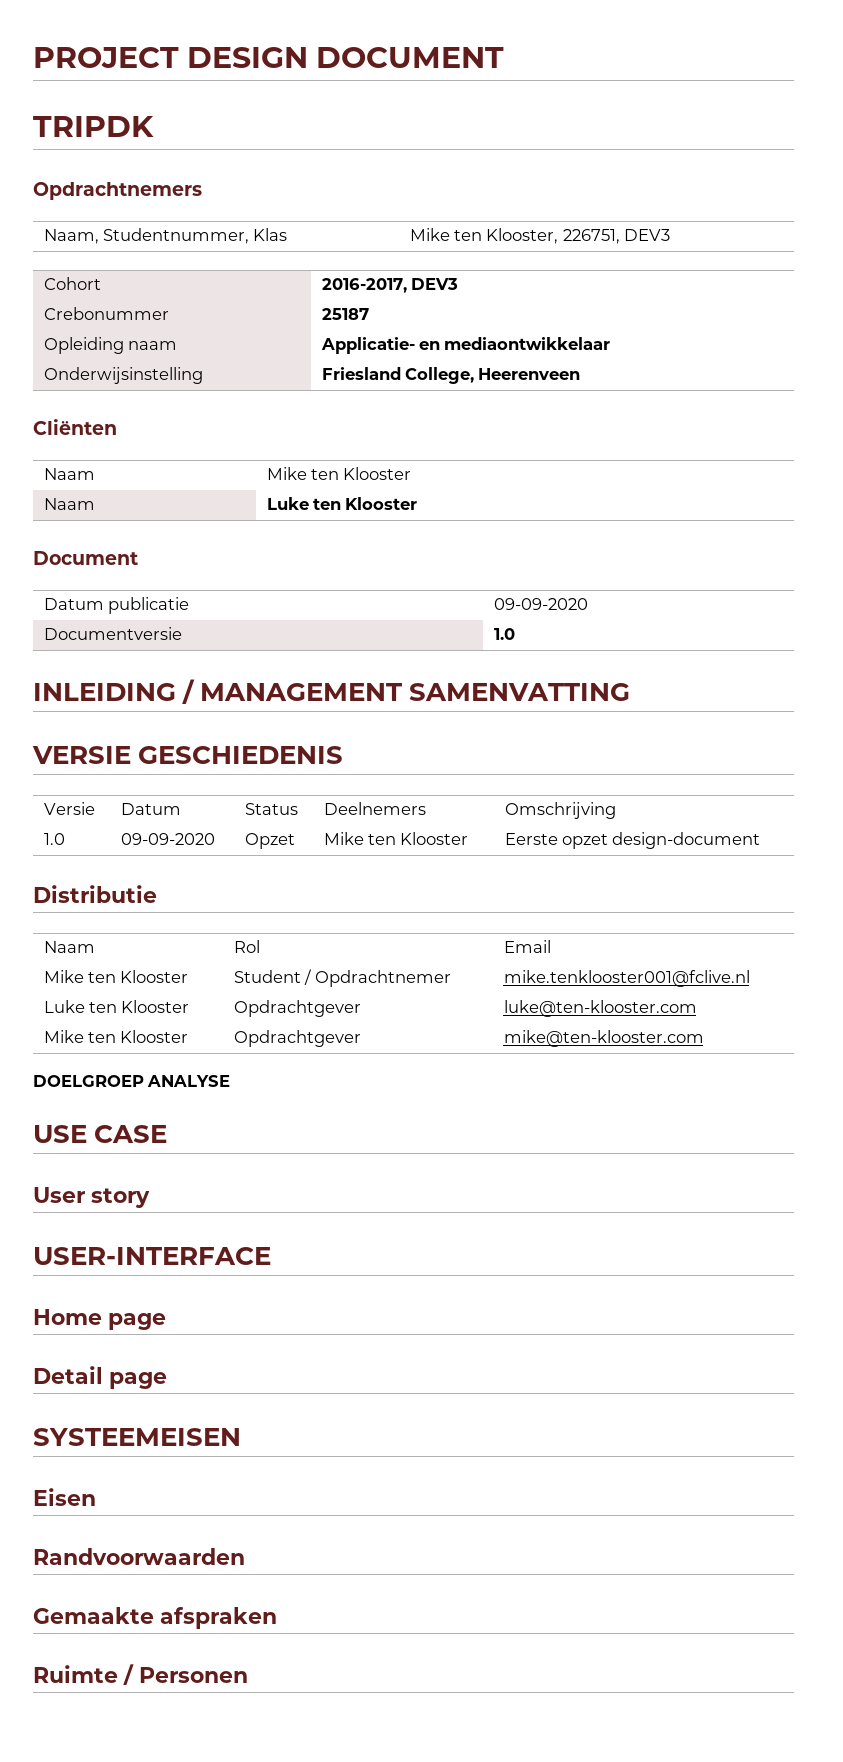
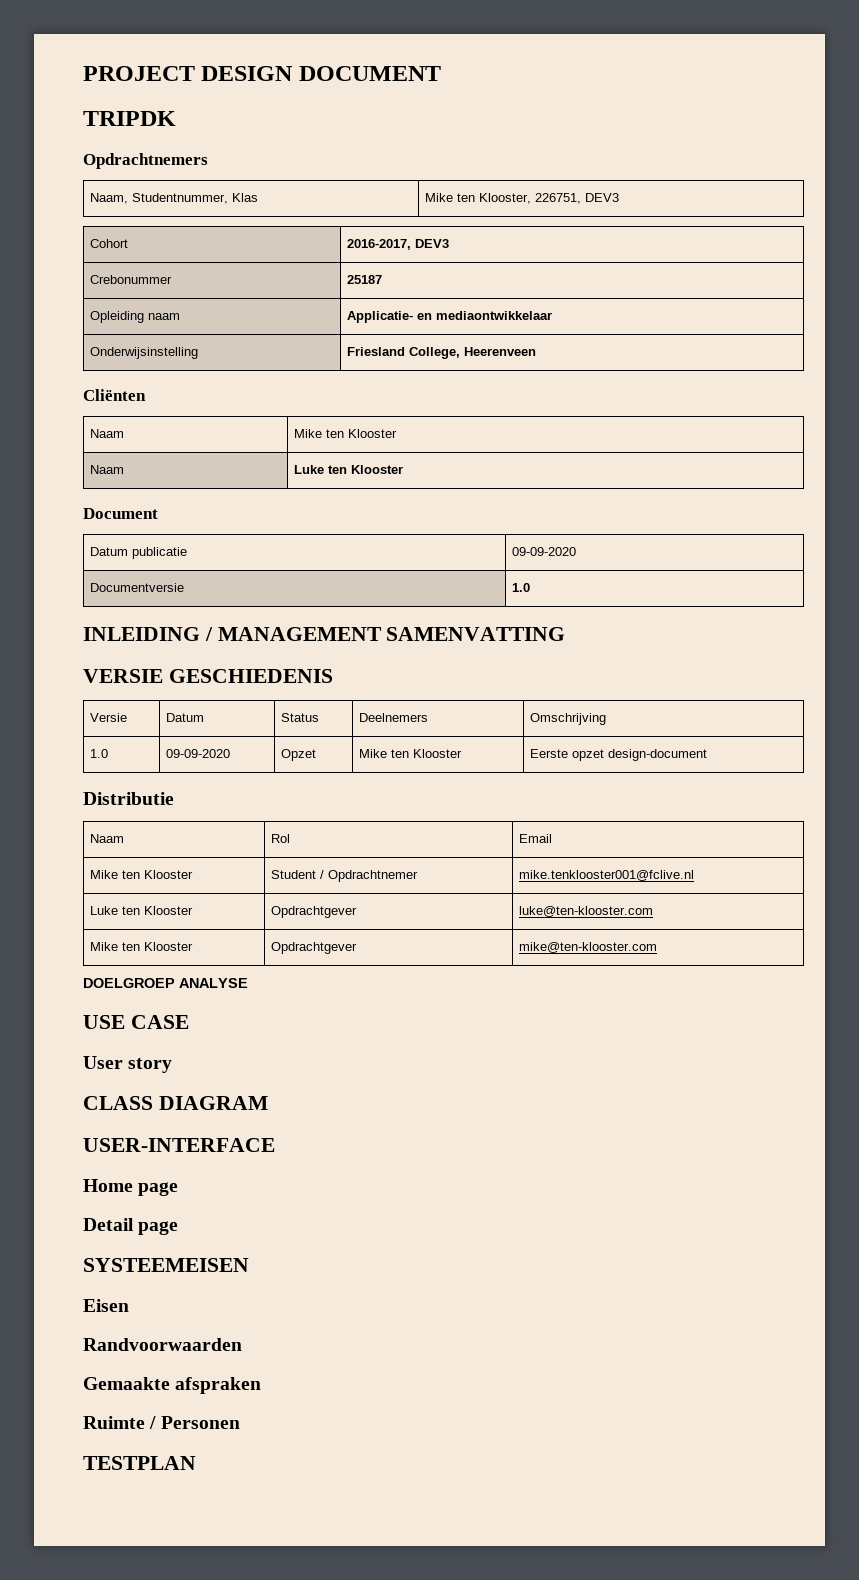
+ CLASS DIAGRAM
+ TESTPLAN

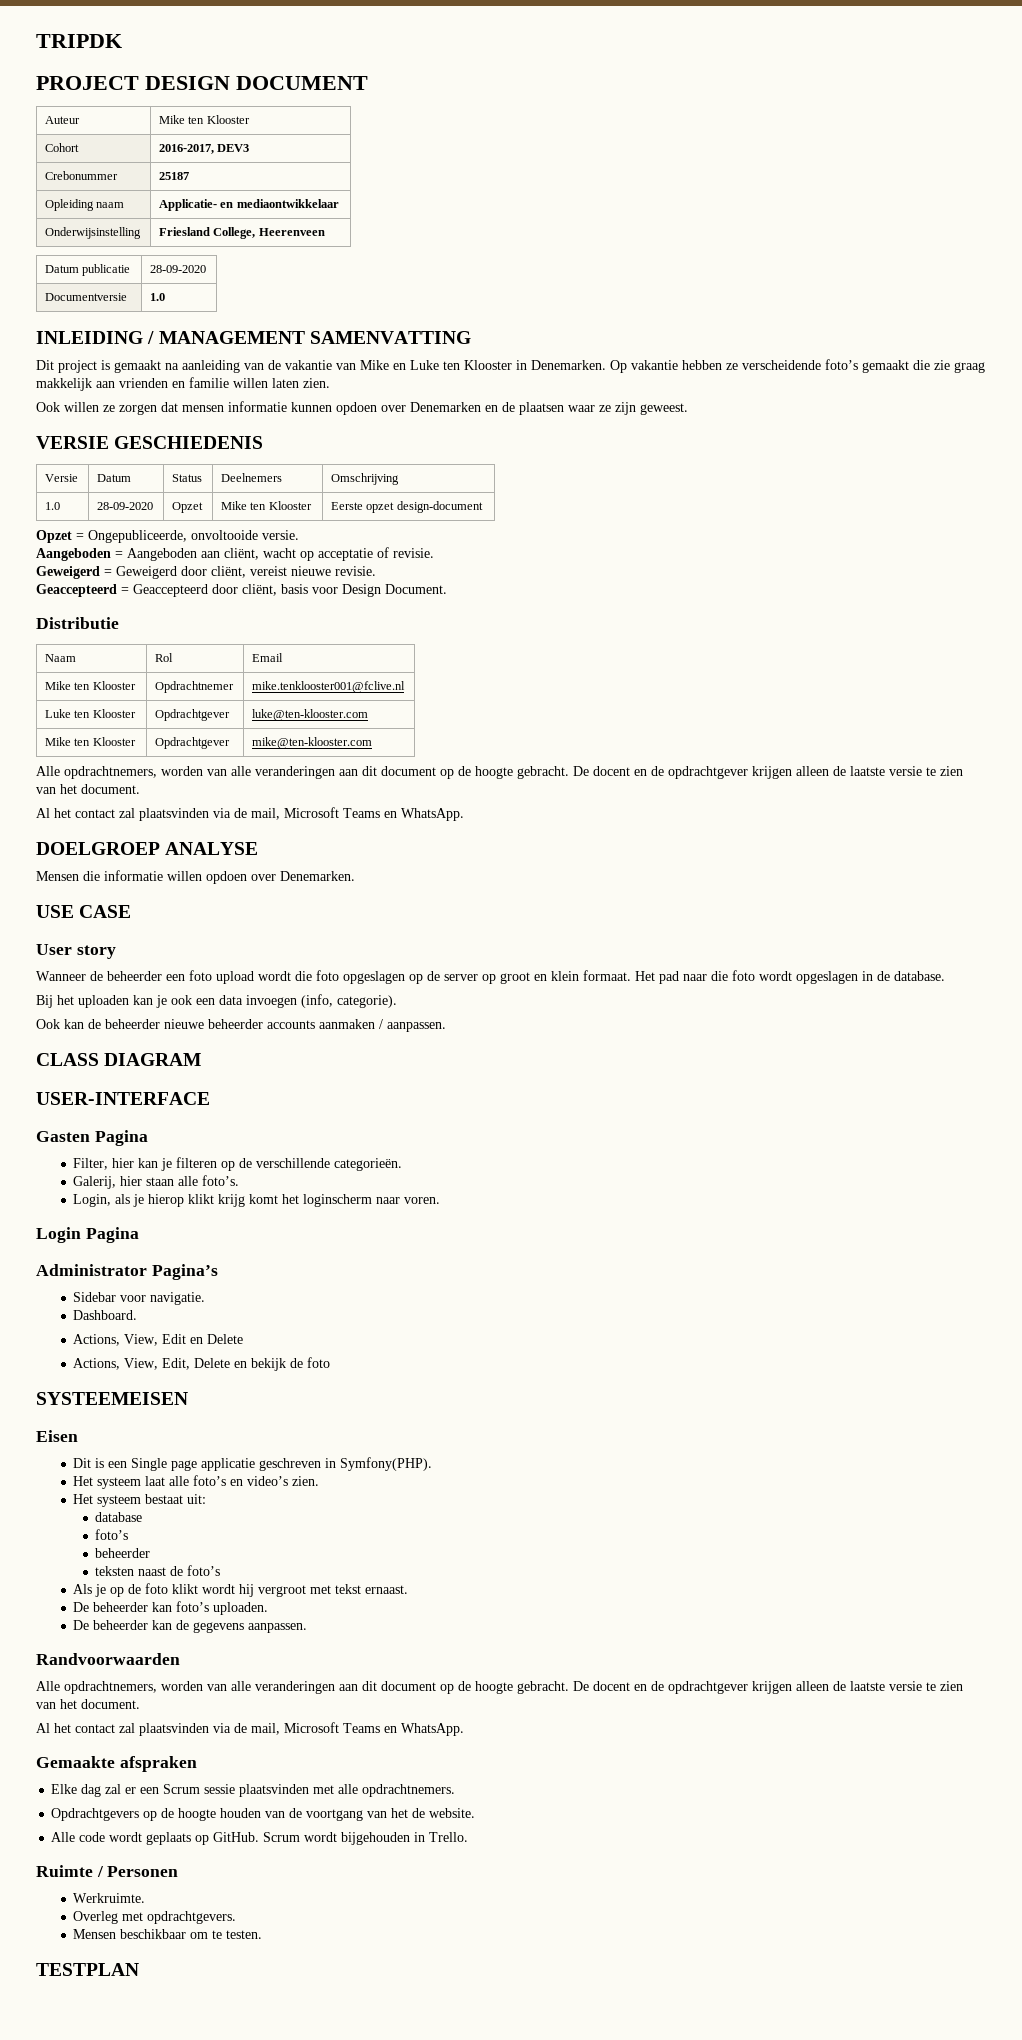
+ TRIPDK
- TRIPDK
- Opdrachtnemers
- Naam, Studentnummer, Klas | Mike ten Klooster, 226751, DEV3
+ Auteur | Mike ten Klooster
- Cliënten
- Naam | Mike ten Klooster
- Naam | Luke ten Klooster
- Document
- Datum publicatie | 09-09-2020
+ Datum publicatie | 28-09-2020
+ Dit project is gemaakt na aanleiding van de vakantie van Mike en Luke ten Klooster in Denemarken. Op vakantie hebben ze verscheidende foto’s gemaakt die zie graag makkelijk aan vrienden en familie willen laten zien.
+ Ook willen ze zorgen dat mensen informatie kunnen opdoen over Denemarken en de plaatsen waar ze zijn geweest.
- 1.0 | 09-09-2020 | Opzet | Mike ten Klooster | Eerste opzet design-document
+ 1.0 | 28-09-2020 | Opzet | Mike ten Klooster | Eerste opzet design-document
+ Opzet = Ongepubliceerde, onvoltooide versie.
+ Aangeboden = Aangeboden aan cliënt, wacht op acceptatie of revisie.
+ Geweigerd = Geweigerd door cliënt, vereist nieuwe revisie.
+ Geaccepteerd = Geaccepteerd door cliënt, basis voor Design Document.
- Mike ten Klooster | Student / Opdrachtnemer | mike.tenklooster001@fclive.nl
+ Mike ten Klooster | Opdrachtnemer | mike.tenklooster001@fclive.nl
  Mike ten Klooster | Opdrachtgever | mike@ten-klooster.com
+ Alle opdrachtnemers, worden van alle veranderingen aan dit document op de hoogte gebracht. De docent en de opdrachtgever krijgen alleen de laatste versie te zien van het document.
+ Al het contact zal plaatsvinden via de mail, Microsoft Teams en WhatsApp.
  DOELGROEP ANALYSE
+ Mensen die informatie willen opdoen over Denemarken.
  USE CASE
  User story
+ Wanneer de beheerder een foto upload wordt die foto opgeslagen op de server op groot en klein formaat. Het pad naar die foto wordt opgeslagen in de database.
+ Bij het uploaden kan je ook een data invoegen (info, categorie).
+ Ook kan de beheerder nieuwe beheerder accounts aanmaken / aanpassen.
  CLASS DIAGRAM
  USER-INTERFACE
- Home page
- Detail page
+ Gasten Pagina
+ Filter, hier kan je filteren op de verschillende categorieën.
+ Galerij, hier staan alle foto’s.
+ Login, als je hierop klikt krijg komt het loginscherm naar voren.
+ Login Pagina
+ Administrator Pagina’s
+ Sidebar voor navigatie.
+ Dashboard.
+ Actions, View, Edit en Delete
+ Actions, View, Edit, Delete en bekijk de foto
  SYSTEEMEISEN
  Eisen
+ Dit is een Single page applicatie geschreven in Symfony(PHP).
+ Het systeem laat alle foto’s en video’s zien.
+ Het systeem bestaat uit:
+ database
+ foto’s
+ beheerder
+ teksten naast de foto’s
+ Als je op de foto klikt wordt hij vergroot met tekst ernaast.
+ De beheerder kan foto’s uploaden.
+ De beheerder kan de gegevens aanpassen.
  Randvoorwaarden
+ Alle opdrachtnemers, worden van alle veranderingen aan dit document op de hoogte gebracht. De docent en de opdrachtgever krijgen alleen de laatste versie te zien van het document.
+ Al het contact zal plaatsvinden via de mail, Microsoft Teams en WhatsApp.
  Gemaakte afspraken
+ Elke dag zal er een Scrum sessie plaatsvinden met alle opdrachtnemers.
+ Opdrachtgevers op de hoogte houden van de voortgang van het de website.
+ Alle code wordt geplaats op GitHub. Scrum wordt bijgehouden in Trello.
  Ruimte / Personen
+ Werkruimte.
+ Overleg met opdrachtgevers.
+ Mensen beschikbaar om te testen.

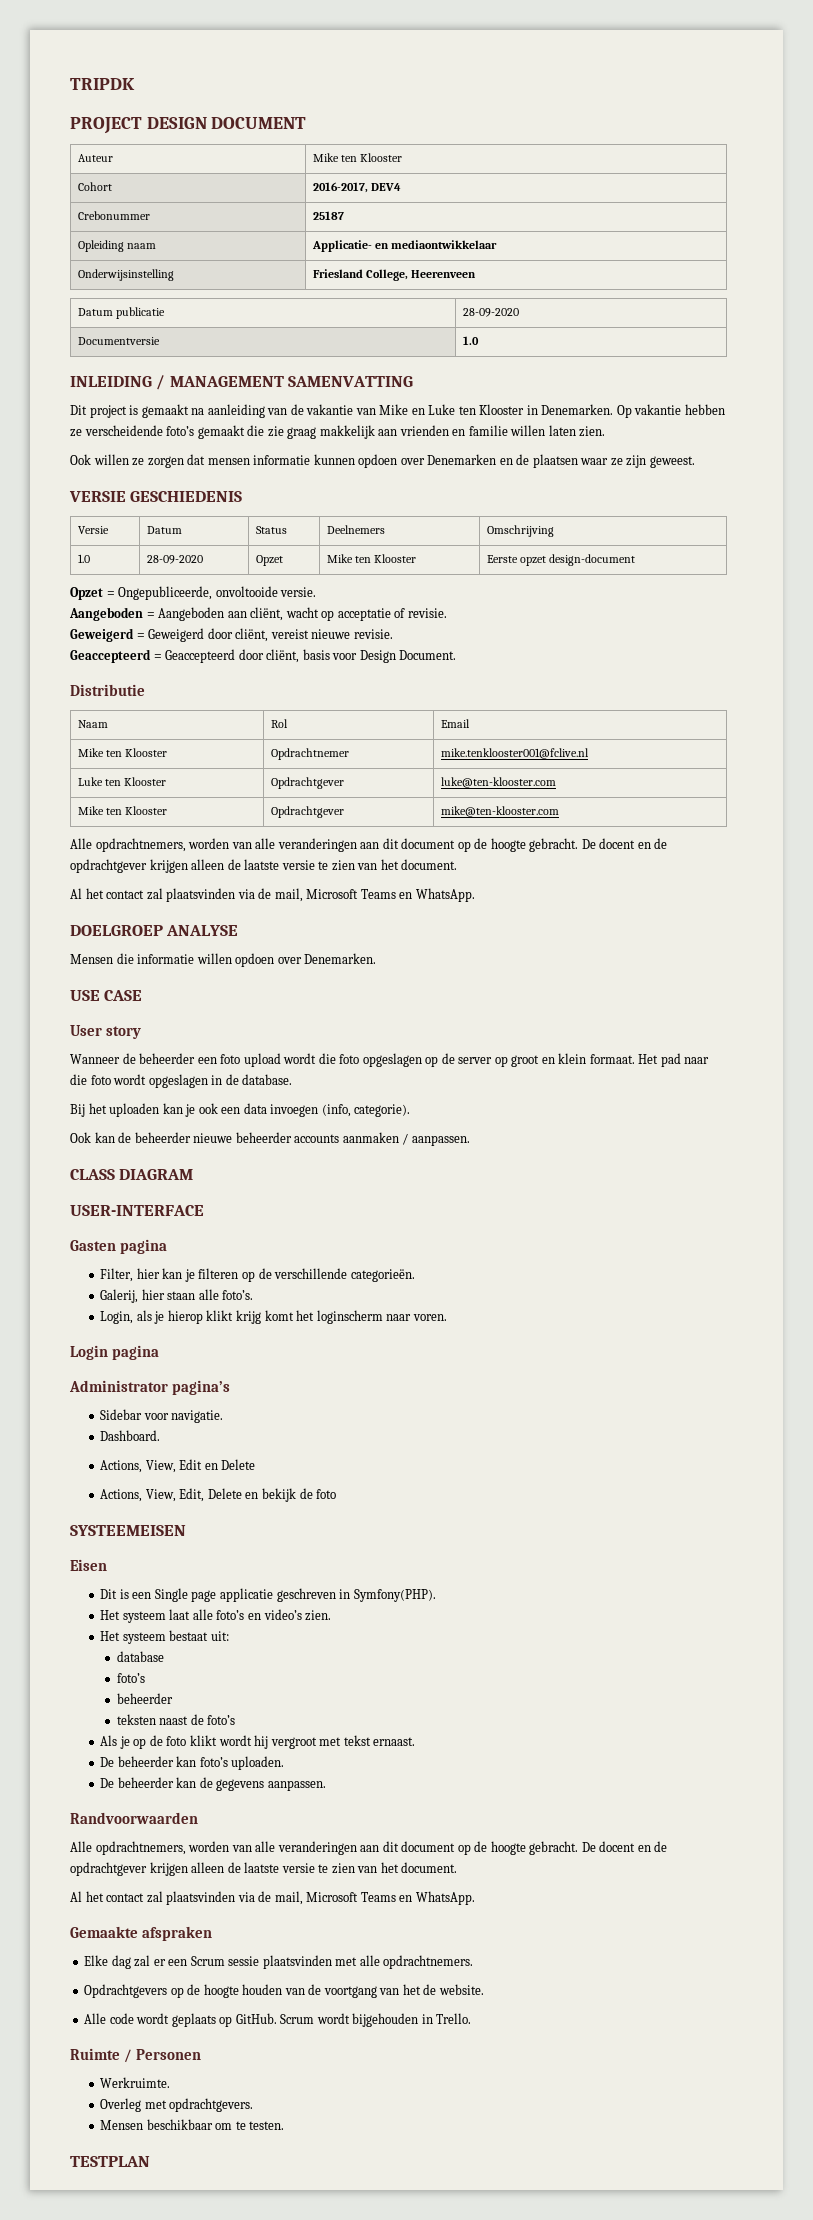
- Cohort | 2016-2017, DEV3
+ Cohort | 2016-2017, DEV4
- Gasten Pagina
+ Gasten pagina
- Login Pagina
+ Login pagina
- Administrator Pagina’s
+ Administrator pagina’s

